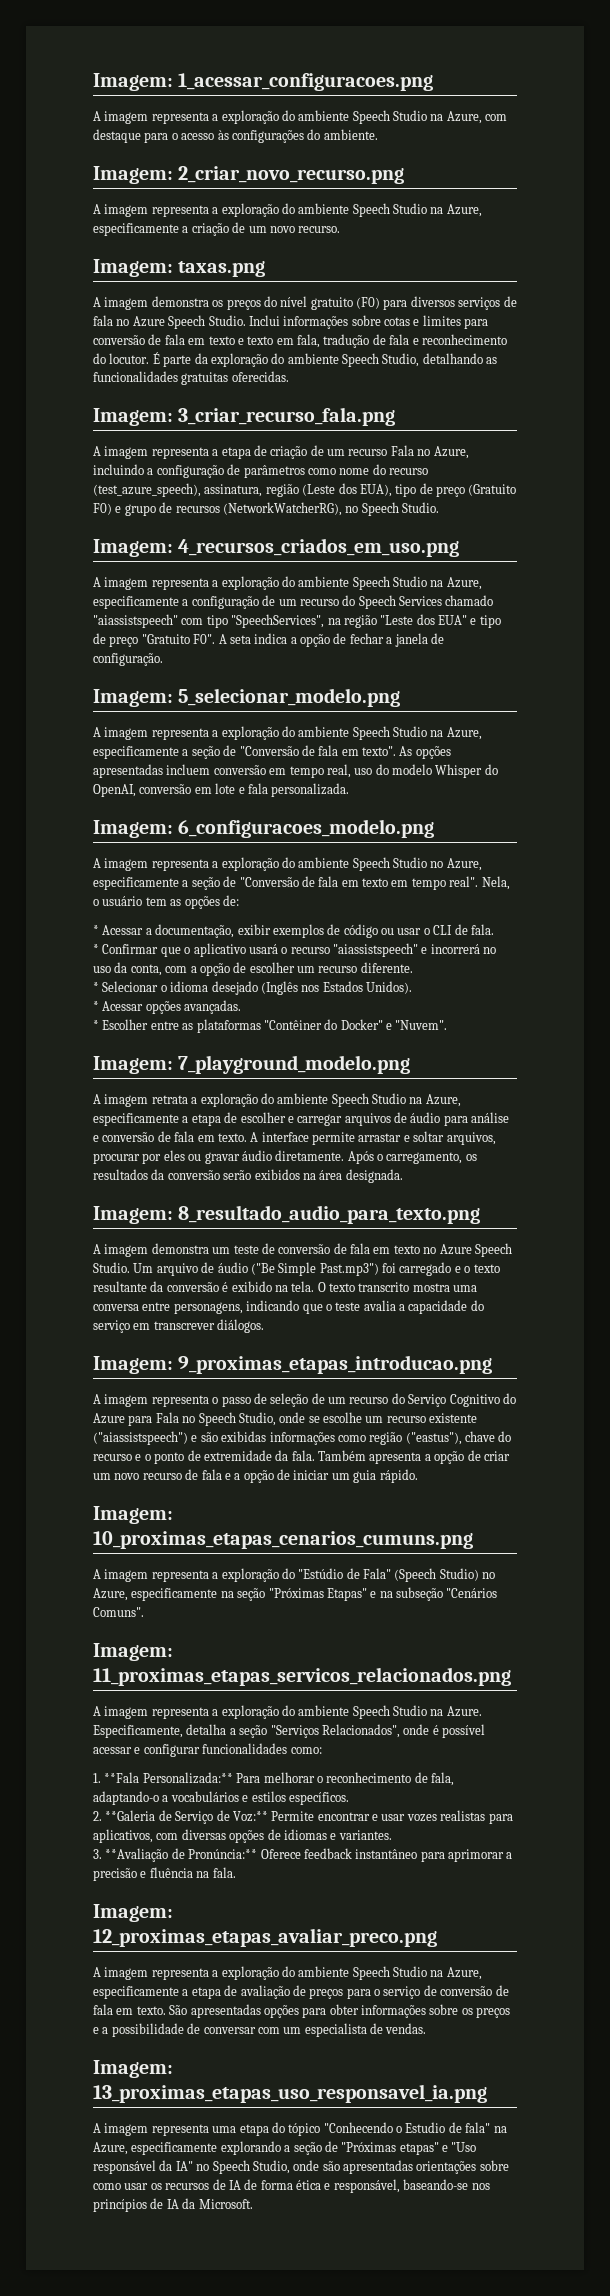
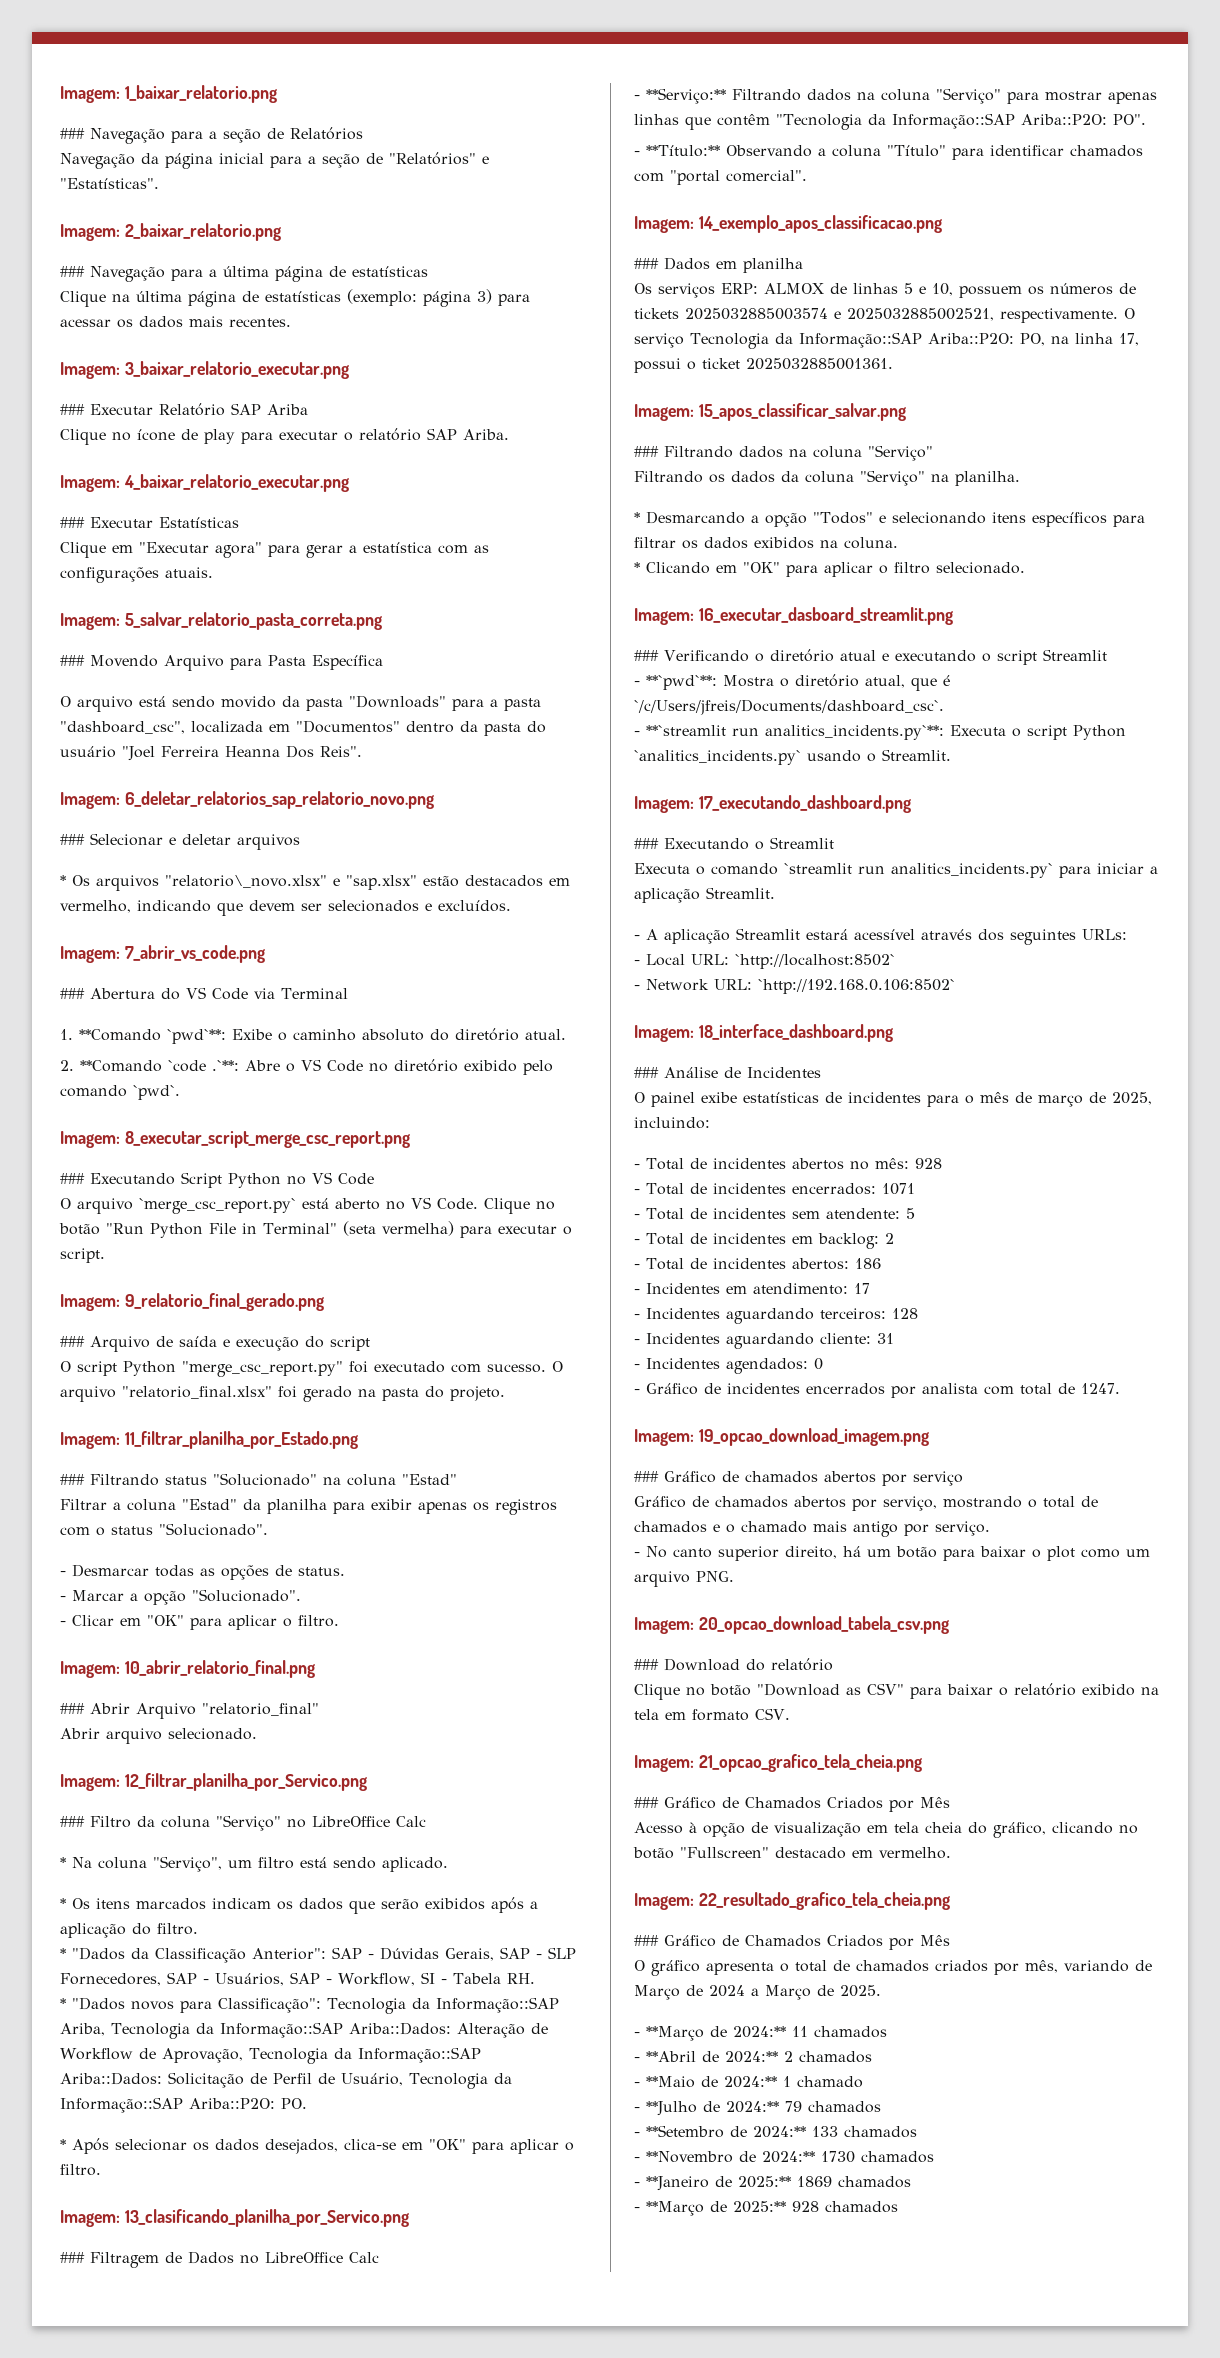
- Imagem: 1_acessar_configuracoes.png
- A imagem representa a exploração do ambiente Speech Studio na Azure, com destaque para o acesso às configurações do ambiente.
- Imagem: 2_criar_novo_recurso.png
- A imagem representa a exploração do ambiente Speech Studio na Azure, especificamente a criação de um novo recurso.
- Imagem: taxas.png
- A imagem demonstra os preços do nível gratuito (F0) para diversos serviços de fala no Azure Speech Studio. Inclui informações sobre cotas e limites para conversão de fala em texto e texto em fala, tradução de fala e reconhecimento do locutor. É parte da exploração do ambiente Speech Studio, detalhando as funcionalidades gratuitas oferecidas.
- Imagem: 3_criar_recurso_fala.png
- A imagem representa a etapa de criação de um recurso Fala no Azure, incluindo a configuração de parâmetros como nome do recurso (test_azure_speech), assinatura, região (Leste dos EUA), tipo de preço (Gratuito F0) e grupo de recursos (NetworkWatcherRG), no Speech Studio.
- Imagem: 4_recursos_criados_em_uso.png
- A imagem representa a exploração do ambiente Speech Studio na Azure, especificamente a configuração de um recurso do Speech Services chamado "aiassistspeech" com tipo "SpeechServices", na região "Leste dos EUA" e tipo de preço "Gratuito F0". A seta indica a opção de fechar a janela de configuração.
- Imagem: 5_selecionar_modelo.png
- A imagem representa a exploração do ambiente Speech Studio na Azure, especificamente a seção de "Conversão de fala em texto". As opções apresentadas incluem conversão em tempo real, uso do modelo Whisper do OpenAI, conversão em lote e fala personalizada.
- Imagem: 6_configuracoes_modelo.png
- A imagem representa a exploração do ambiente Speech Studio no Azure, especificamente a seção de "Conversão de fala em texto em tempo real". Nela, o usuário tem as opções de:
- * Acessar a documentação, exibir exemplos de código ou usar o CLI de fala.
- * Confirmar que o aplicativo usará o recurso "aiassistspeech" e incorrerá no uso da conta, com a opção de escolher um recurso diferente.
- * Selecionar o idioma desejado (Inglês nos Estados Unidos).
- * Acessar opções avançadas.
- * Escolher entre as plataformas "Contêiner do Docker" e "Nuvem".
- Imagem: 7_playground_modelo.png
- A imagem retrata a exploração do ambiente Speech Studio na Azure, especificamente a etapa de escolher e carregar arquivos de áudio para análise e conversão de fala em texto. A interface permite arrastar e soltar arquivos, procurar por eles ou gravar áudio diretamente. Após o carregamento, os resultados da conversão serão exibidos na área designada.
- Imagem: 8_resultado_audio_para_texto.png
- A imagem demonstra um teste de conversão de fala em texto no Azure Speech Studio. Um arquivo de áudio ("Be Simple Past.mp3") foi carregado e o texto resultante da conversão é exibido na tela. O texto transcrito mostra uma conversa entre personagens, indicando que o teste avalia a capacidade do serviço em transcrever diálogos.
- Imagem: 9_proximas_etapas_introducao.png
- A imagem representa o passo de seleção de um recurso do Serviço Cognitivo do Azure para Fala no Speech Studio, onde se escolhe um recurso existente ("aiassistspeech") e são exibidas informações como região ("eastus"), chave do recurso e o ponto de extremidade da fala. Também apresenta a opção de criar um novo recurso de fala e a opção de iniciar um guia rápido.
- Imagem: 10_proximas_etapas_cenarios_cumuns.png
- A imagem representa a exploração do "Estúdio de Fala" (Speech Studio) no Azure, especificamente na seção "Próximas Etapas" e na subseção "Cenários Comuns".
- Imagem: 11_proximas_etapas_servicos_relacionados.png
- A imagem representa a exploração do ambiente Speech Studio na Azure. Especificamente, detalha a seção "Serviços Relacionados", onde é possível acessar e configurar funcionalidades como:
- 1. **Fala Personalizada:** Para melhorar o reconhecimento de fala, adaptando-o a vocabulários e estilos específicos.
- 2. **Galeria de Serviço de Voz:** Permite encontrar e usar vozes realistas para aplicativos, com diversas opções de idiomas e variantes.
- 3. **Avaliação de Pronúncia:** Oferece feedback instantâneo para aprimorar a precisão e fluência na fala.
- Imagem: 12_proximas_etapas_avaliar_preco.png
- A imagem representa a exploração do ambiente Speech Studio na Azure, especificamente a etapa de avaliação de preços para o serviço de conversão de fala em texto. São apresentadas opções para obter informações sobre os preços e a possibilidade de conversar com um especialista de vendas.
- Imagem: 13_proximas_etapas_uso_responsavel_ia.png
- A imagem representa uma etapa do tópico "Conhecendo o Estudio de fala" na Azure, especificamente explorando a seção de "Próximas etapas" e "Uso responsável da IA" no Speech Studio, onde são apresentadas orientações sobre como usar os recursos de IA de forma ética e responsável, baseando-se nos princípios de IA da Microsoft.
+ Imagem: 1_baixar_relatorio.png
+ ### Navegação para a seção de Relatórios
+ Navegação da página inicial para a seção de "Relatórios" e "Estatísticas".
+ Imagem: 2_baixar_relatorio.png
+ ### Navegação para a última página de estatísticas
+ Clique na última página de estatísticas (exemplo: página 3) para acessar os dados mais recentes.
+ Imagem: 3_baixar_relatorio_executar.png
+ ### Executar Relatório SAP Ariba
+ Clique no ícone de play para executar o relatório SAP Ariba.
+ Imagem: 4_baixar_relatorio_executar.png
+ ### Executar Estatísticas
+ Clique em "Executar agora" para gerar a estatística com as configurações atuais.
+ Imagem: 5_salvar_relatorio_pasta_correta.png
+ ### Movendo Arquivo para Pasta Específica
+ O arquivo está sendo movido da pasta "Downloads" para a pasta "dashboard_csc", localizada em "Documentos" dentro da pasta do usuário "Joel Ferreira Heanna Dos Reis".
+ Imagem: 6_deletar_relatorios_sap_relatorio_novo.png
+ ### Selecionar e deletar arquivos
+ * Os arquivos "relatorio\_novo.xlsx" e "sap.xlsx" estão destacados em vermelho, indicando que devem ser selecionados e excluídos.
+ Imagem: 7_abrir_vs_code.png
+ ### Abertura do VS Code via Terminal
+ 1. **Comando `pwd`**: Exibe o caminho absoluto do diretório atual.
+ 2. **Comando `code .`**: Abre o VS Code no diretório exibido pelo comando `pwd`.
+ Imagem: 8_executar_script_merge_csc_report.png
+ ### Executando Script Python no VS Code
+ O arquivo `merge_csc_report.py` está aberto no VS Code. Clique no botão "Run Python File in Terminal" (seta vermelha) para executar o script.
+ Imagem: 9_relatorio_final_gerado.png
+ ### Arquivo de saída e execução do script
+ O script Python "merge_csc_report.py" foi executado com sucesso. O arquivo "relatorio_final.xlsx" foi gerado na pasta do projeto.
+ Imagem: 11_filtrar_planilha_por_Estado.png
+ ### Filtrando status "Solucionado" na coluna "Estad"
+ Filtrar a coluna "Estad" da planilha para exibir apenas os registros com o status "Solucionado".
+ - Desmarcar todas as opções de status.
+ - Marcar a opção "Solucionado".
+ - Clicar em "OK" para aplicar o filtro.
+ Imagem: 10_abrir_relatorio_final.png
+ ### Abrir Arquivo "relatorio_final"
+ Abrir arquivo selecionado.
+ Imagem: 12_filtrar_planilha_por_Servico.png
+ ### Filtro da coluna "Serviço" no LibreOffice Calc
+ * Na coluna "Serviço", um filtro está sendo aplicado.
+ * Os itens marcados indicam os dados que serão exibidos após a aplicação do filtro.
+ * "Dados da Classificação Anterior": SAP - Dúvidas Gerais, SAP - SLP Fornecedores, SAP - Usuários, SAP - Workflow, SI - Tabela RH.
+ * "Dados novos para Classificação": Tecnologia da Informação::SAP Ariba, Tecnologia da Informação::SAP Ariba::Dados: Alteração de Workflow de Aprovação, Tecnologia da Informação::SAP Ariba::Dados: Solicitação de Perfil de Usuário, Tecnologia da Informação::SAP Ariba::P2O: PO.
+ * Após selecionar os dados desejados, clica-se em "OK" para aplicar o filtro.
+ Imagem: 13_clasificando_planilha_por_Servico.png
+ ### Filtragem de Dados no LibreOffice Calc
+ - **Serviço:** Filtrando dados na coluna "Serviço" para mostrar apenas linhas que contêm "Tecnologia da Informação::SAP Ariba::P2O: PO".
+ - **Título:** Observando a coluna "Título" para identificar chamados com "portal comercial".
+ Imagem: 14_exemplo_apos_classificacao.png
+ ### Dados em planilha
+ Os serviços ERP: ALMOX de linhas 5 e 10, possuem os números de tickets 2025032885003574 e 2025032885002521, respectivamente. O serviço Tecnologia da Informação::SAP Ariba::P2O: PO, na linha 17, possui o ticket 2025032885001361.
+ Imagem: 15_apos_classificar_salvar.png
+ ### Filtrando dados na coluna "Serviço"
+ Filtrando os dados da coluna "Serviço" na planilha.
+ * Desmarcando a opção "Todos" e selecionando itens específicos para filtrar os dados exibidos na coluna.
+ * Clicando em "OK" para aplicar o filtro selecionado.
+ Imagem: 16_executar_dasboard_streamlit.png
+ ### Verificando o diretório atual e executando o script Streamlit
+ - **`pwd`**: Mostra o diretório atual, que é `/c/Users/jfreis/Documents/dashboard_csc`.
+ - **`streamlit run analitics_incidents.py`**: Executa o script Python `analitics_incidents.py` usando o Streamlit.
+ Imagem: 17_executando_dashboard.png
+ ### Executando o Streamlit
+ Executa o comando `streamlit run analitics_incidents.py` para iniciar a aplicação Streamlit.
+ - A aplicação Streamlit estará acessível através dos seguintes URLs:
+ - Local URL: `http://localhost:8502`
+ - Network URL: `http://192.168.0.106:8502`
+ Imagem: 18_interface_dashboard.png
+ ### Análise de Incidentes
+ O painel exibe estatísticas de incidentes para o mês de março de 2025, incluindo:
+ - Total de incidentes abertos no mês: 928
+ - Total de incidentes encerrados: 1071
+ - Total de incidentes sem atendente: 5
+ - Total de incidentes em backlog: 2
+ - Total de incidentes abertos: 186
+ - Incidentes em atendimento: 17
+ - Incidentes aguardando terceiros: 128
+ - Incidentes aguardando cliente: 31
+ - Incidentes agendados: 0
+ - Gráfico de incidentes encerrados por analista com total de 1247.
+ Imagem: 19_opcao_download_imagem.png
+ ### Gráfico de chamados abertos por serviço
+ Gráfico de chamados abertos por serviço, mostrando o total de chamados e o chamado mais antigo por serviço.
+ - No canto superior direito, há um botão para baixar o plot como um arquivo PNG.
+ Imagem: 20_opcao_download_tabela_csv.png
+ ### Download do relatório
+ Clique no botão "Download as CSV" para baixar o relatório exibido na tela em formato CSV.
+ Imagem: 21_opcao_grafico_tela_cheia.png
+ ### Gráfico de Chamados Criados por Mês
+ Acesso à opção de visualização em tela cheia do gráfico, clicando no botão "Fullscreen" destacado em vermelho.
+ Imagem: 22_resultado_grafico_tela_cheia.png
+ ### Gráfico de Chamados Criados por Mês
+ O gráfico apresenta o total de chamados criados por mês, variando de Março de 2024 a Março de 2025.
+ - **Março de 2024:** 11 chamados
+ - **Abril de 2024:** 2 chamados
+ - **Maio de 2024:** 1 chamado
+ - **Julho de 2024:** 79 chamados
+ - **Setembro de 2024:** 133 chamados
+ - **Novembro de 2024:** 1730 chamados
+ - **Janeiro de 2025:** 1869 chamados
+ - **Março de 2025:** 928 chamados

